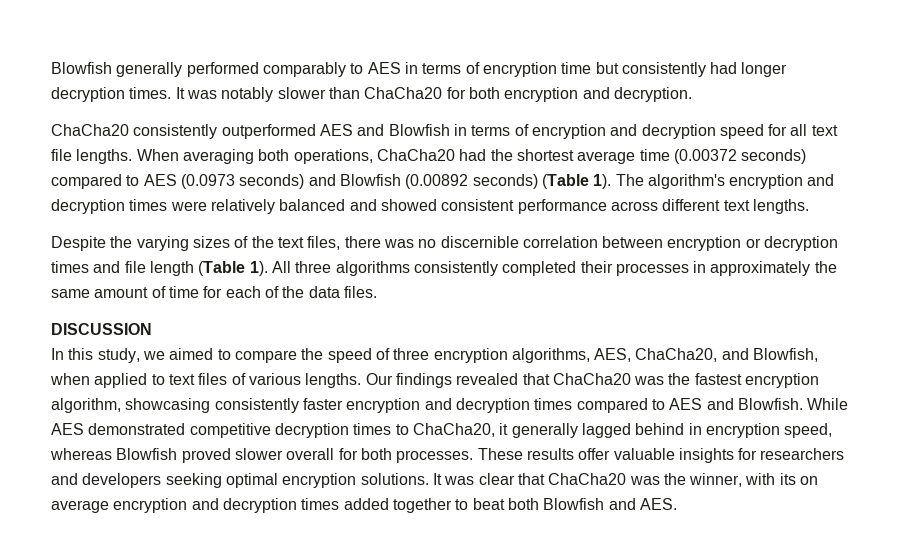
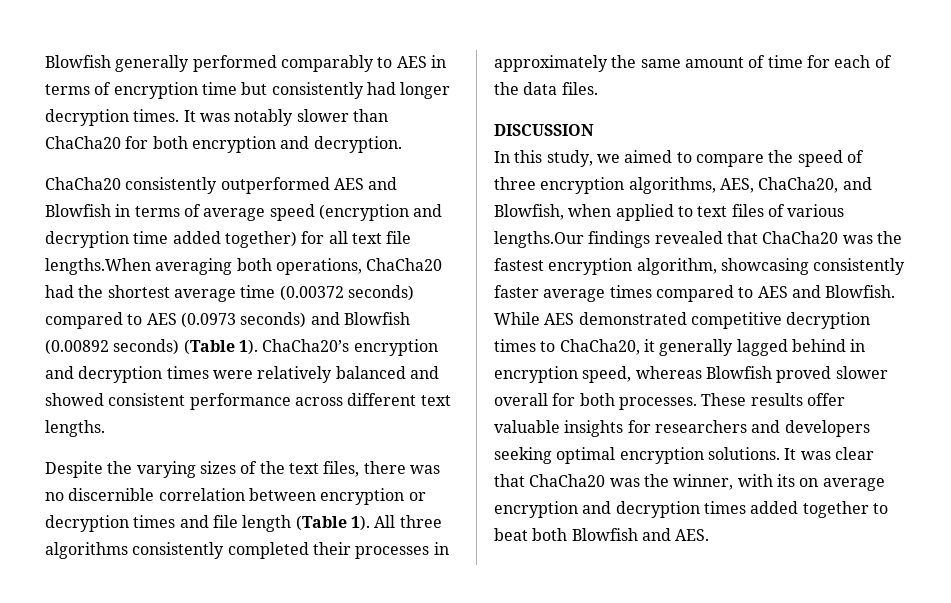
- ChaCha20 consistently outperformed AES and Blowfish in terms of encryption and decryption speed for all text file lengths. When averaging both operations, ChaCha20 had the shortest average time (0.00372 seconds) compared to AES (0.0973 seconds) and Blowfish (0.00892 seconds) (Table 1).
+ ChaCha20 consistently outperformed AES and Blowfish in terms of average speed (encryption and decryption time added together) for all text file lengths.When averaging both operations, ChaCha20 had the shortest average time (0.00372 seconds) compared to AES (0.0973 seconds) and Blowfish (0.00892 seconds) (Table 1).
- The algorithm's encryption and decryption times were relatively balanced and showed consistent performance across different text lengths.
+ ChaCha20’s encryption and decryption times were relatively balanced and showed consistent performance across different text lengths.
- In this study, we aimed to compare the speed of three encryption algorithms, AES, ChaCha20, and Blowfish, when applied to text files of various lengths. Our findings revealed that ChaCha20 was the fastest encryption algorithm, showcasing consistently faster encryption and decryption times compared to AES and Blowfish.
+ In this study, we aimed to compare the speed of three encryption algorithms, AES, ChaCha20, and Blowfish, when applied to text files of various lengths.Our findings revealed that ChaCha20 was the fastest encryption algorithm, showcasing consistently faster average times compared to AES and Blowfish.

